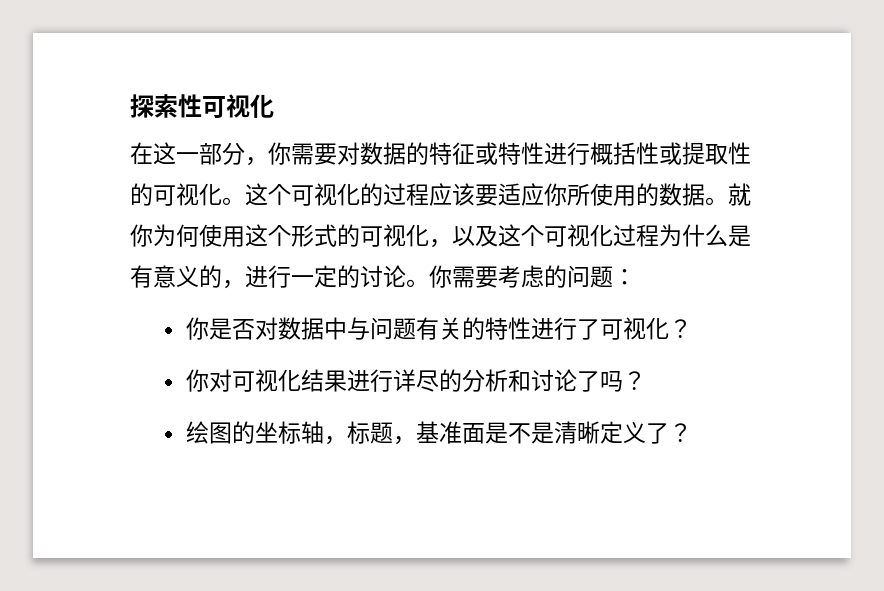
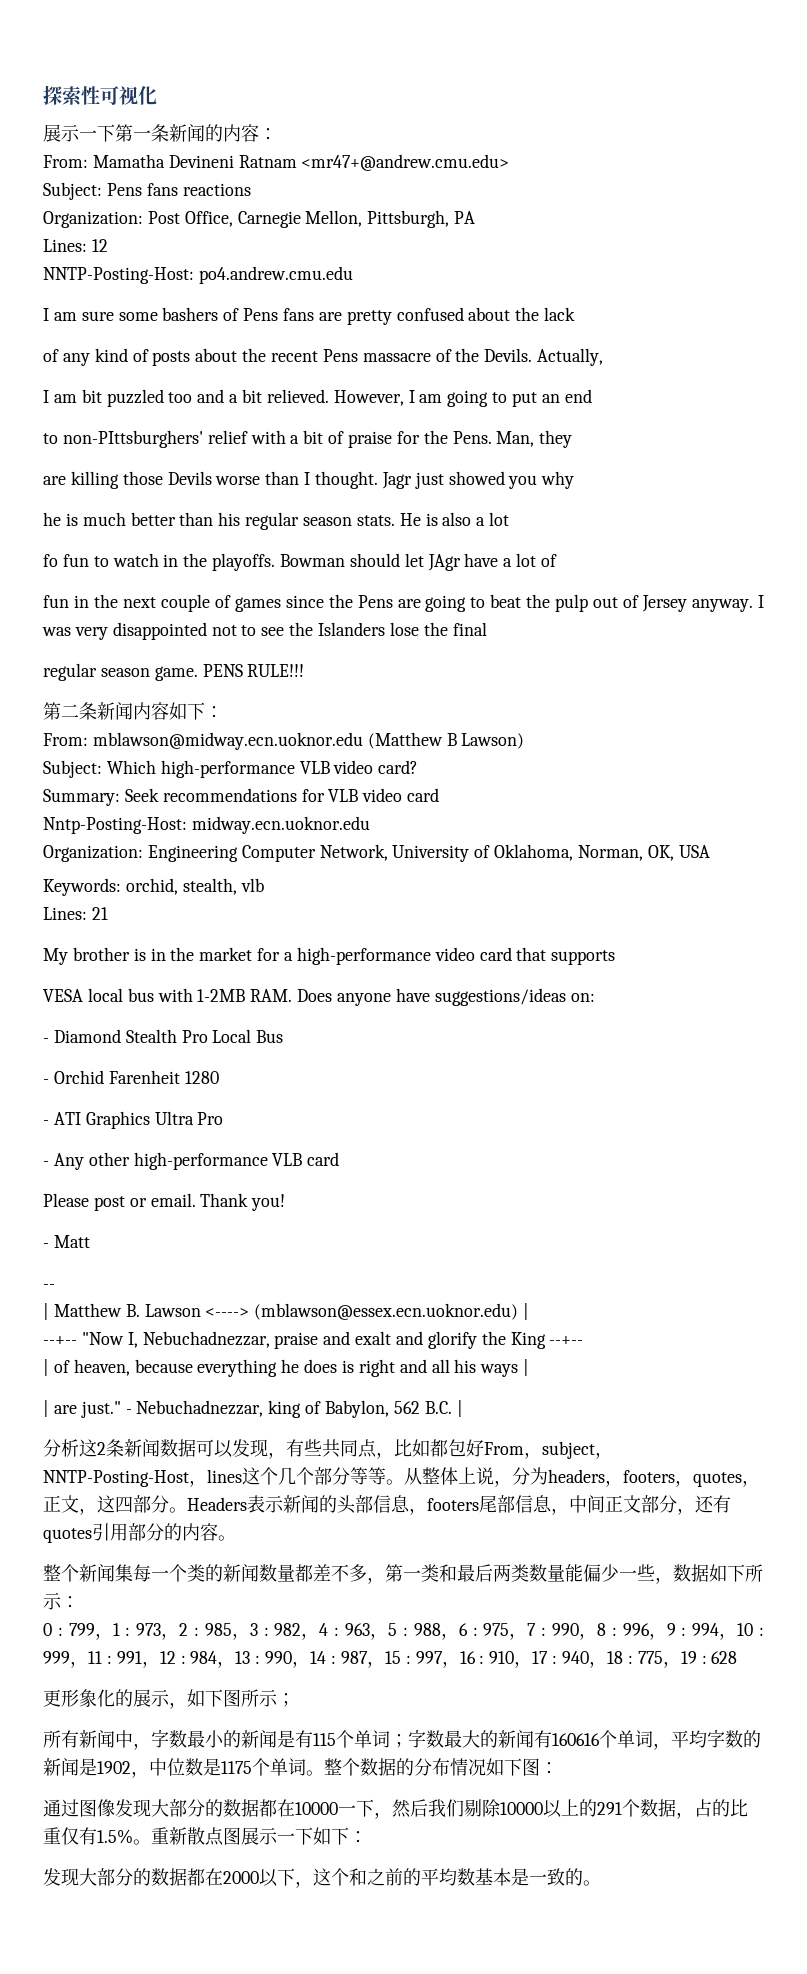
- 在这一部分，你需要对数据的特征或特性进行概括性或提取性的可视化。这个可视化的过程应该要适应你所使用的数据。就你为何使用这个形式的可视化，以及这个可视化过程为什么是有意义的，进行一定的讨论。你需要考虑的问题：
- 你是否对数据中与问题有关的特性进行了可视化？
- 你对可视化结果进行详尽的分析和讨论了吗？
- 绘图的坐标轴，标题，基准面是不是清晰定义了？
+ 展示一下第一条新闻的内容：
+ From: Mamatha Devineni Ratnam <mr47+@andrew.cmu.edu>
+ Subject: Pens fans reactions
+ Organization: Post Office, Carnegie Mellon, Pittsburgh, PA
+ Lines: 12
+ NNTP-Posting-Host: po4.andrew.cmu.edu
+ I am sure some bashers of Pens fans are pretty confused about the lack
+ of any kind of posts about the recent Pens massacre of the Devils. Actually,
+ I am bit puzzled too and a bit relieved. However, I am going to put an end
+ to non-PIttsburghers' relief with a bit of praise for the Pens. Man, they
+ are killing those Devils worse than I thought. Jagr just showed you why
+ he is much better than his regular season stats. He is also a lot
+ fo fun to watch in the playoffs. Bowman should let JAgr have a lot of
+ fun in the next couple of games since the Pens are going to beat the pulp out of Jersey anyway. I was very disappointed not to see the Islanders lose the final
+ regular season game. PENS RULE!!!
+ 第二条新闻内容如下：
+ From: mblawson@midway.ecn.uoknor.edu (Matthew B Lawson)
+ Subject: Which high-performance VLB video card?
+ Summary: Seek recommendations for VLB video card
+ Nntp-Posting-Host: midway.ecn.uoknor.edu
+ Organization: Engineering Computer Network, University of Oklahoma, Norman, OK, USA
+ Keywords: orchid, stealth, vlb
+ Lines: 21
+ My brother is in the market for a high-performance video card that supports
+ VESA local bus with 1-2MB RAM. Does anyone have suggestions/ideas on:
+ - Diamond Stealth Pro Local Bus
+ - Orchid Farenheit 1280
+ - ATI Graphics Ultra Pro
+ - Any other high-performance VLB card
+ Please post or email. Thank you!
+ - Matt
+ --
+ | Matthew B. Lawson <----> (mblawson@essex.ecn.uoknor.edu) |
+ --+-- "Now I, Nebuchadnezzar, praise and exalt and glorify the King --+--
+ | of heaven, because everything he does is right and all his ways |
+ | are just." - Nebuchadnezzar, king of Babylon, 562 B.C. |
+ 分析这2条新闻数据可以发现，有些共同点，比如都包好From，subject，NNTP-Posting-Host，lines这个几个部分等等。从整体上说，分为headers，footers，quotes，正文，这四部分。Headers表示新闻的头部信息，footers尾部信息，中间正文部分，还有quotes引用部分的内容。
+ 整个新闻集每一个类的新闻数量都差不多，第一类和最后两类数量能偏少一些，数据如下所示：
+ 0 : 799，1 : 973，2 : 985，3 : 982，4 : 963，5 : 988，6 : 975，7 : 990，8 : 996，9 : 994，10 : 999，11 : 991，12 : 984，13 : 990，14 : 987，15 : 997，16 : 910，17 : 940，18 : 775，19 : 628
+ 更形象化的展示，如下图所示；
+ 所有新闻中，字数最小的新闻是有115个单词；字数最大的新闻有160616个单词，平均字数的新闻是1902，中位数是1175个单词。整个数据的分布情况如下图：
+ 通过图像发现大部分的数据都在10000一下，然后我们剔除10000以上的291个数据，占的比重仅有1.5%。重新散点图展示一下如下：
+ 发现大部分的数据都在2000以下，这个和之前的平均数基本是一致的。

